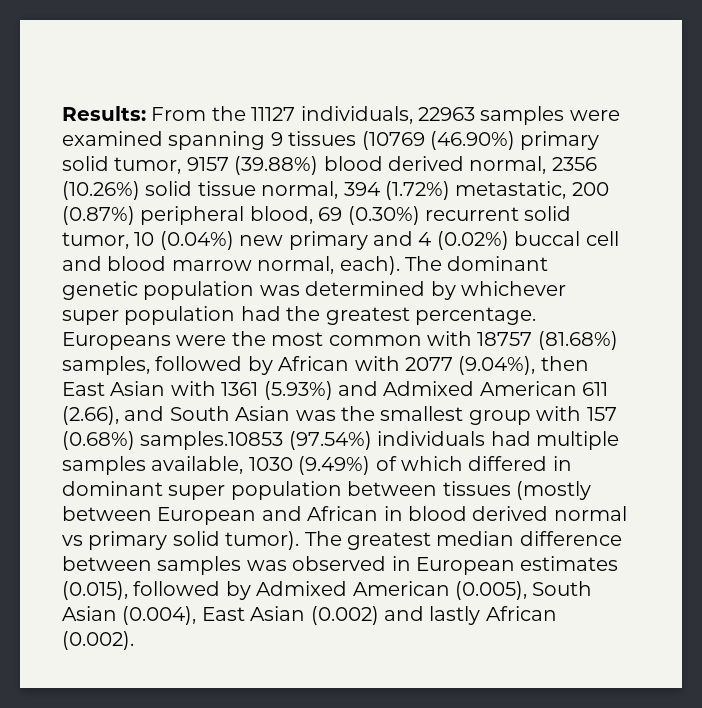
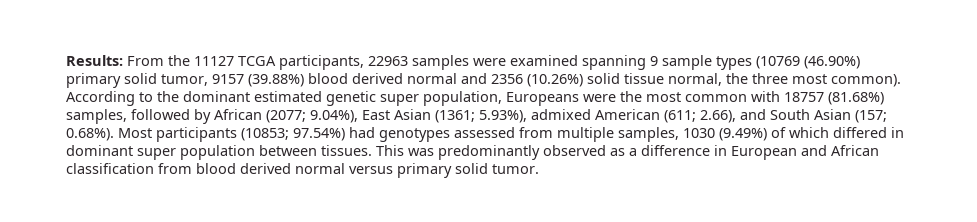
- Results: From the 11127 individuals, 22963 samples were examined spanning 9 tissues (10769 (46.90%) primary solid tumor, 9157 (39.88%) blood derived normal, 2356 (10.26%) solid tissue normal, 394 (1.72%) metastatic, 200 (0.87%) peripheral blood, 69 (0.30%) recurrent solid tumor, 10 (0.04%) new primary and 4 (0.02%) buccal cell and blood marrow normal, each). The dominant genetic population was determined by whichever super population had the greatest percentage. Europeans were the most common with 18757 (81.68%) samples, followed by African with 2077 (9.04%), then East Asian with 1361 (5.93%) and Admixed American 611 (2.66), and South Asian was the smallest group with 157 (0.68%) samples.10853 (97.54%) individuals had multiple samples available, 1030 (9.49%) of which differed in dominant super population between tissues (mostly between European and African in blood derived normal vs primary solid tumor). The greatest median difference between samples was observed in European estimates (0.015), followed by Admixed American (0.005), South Asian (0.004), East Asian (0.002) and lastly African (0.002).
+ Results: From the 11127 TCGA participants, 22963 samples were examined spanning 9 sample types (10769 (46.90%) primary solid tumor, 9157 (39.88%) blood derived normal and 2356 (10.26%) solid tissue normal, the three most common). According to the dominant estimated genetic super population, Europeans were the most common with 18757 (81.68%) samples, followed by African (2077; 9.04%), East Asian (1361; 5.93%), admixed American (611; 2.66), and South Asian (157; 0.68%). Most participants (10853; 97.54%) had genotypes assessed from multiple samples, 1030 (9.49%) of which differed in dominant super population between tissues. This was predominantly observed as a difference in European and African classification from blood derived normal versus primary solid tumor.

